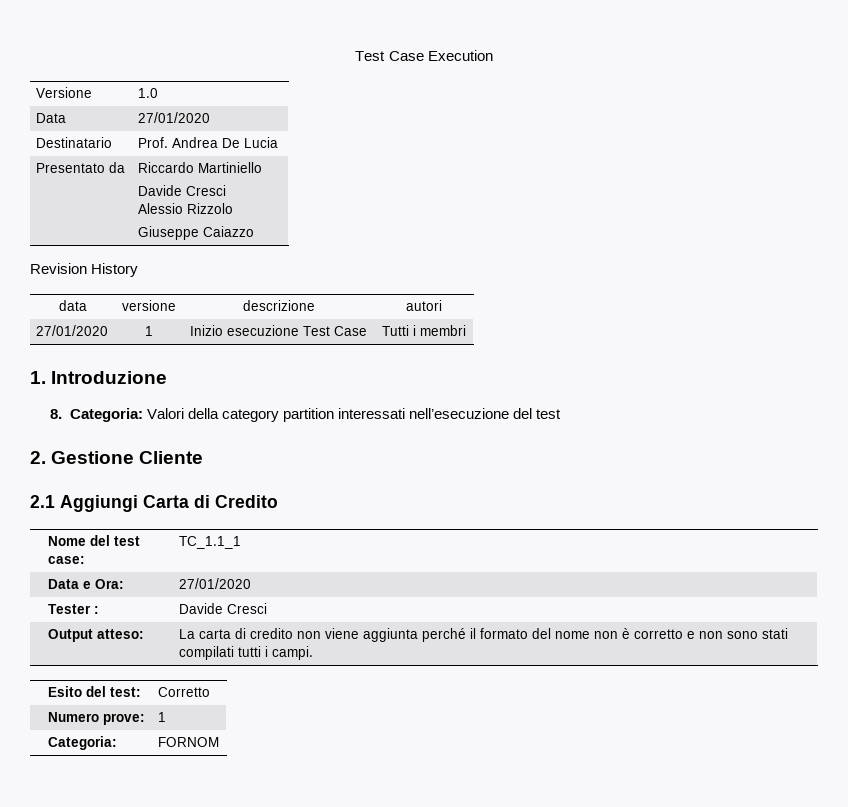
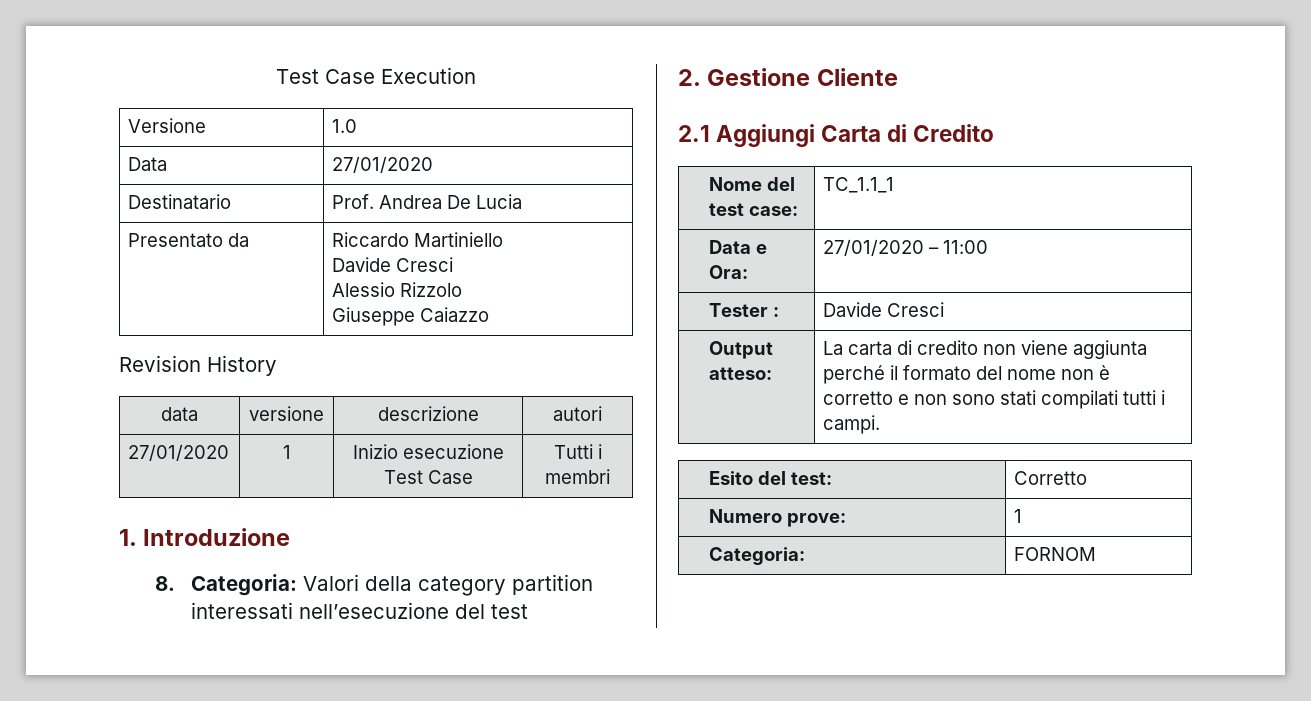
- Data e Ora: | 27/01/2020
+ Data e Ora: | 27/01/2020 – 11:00

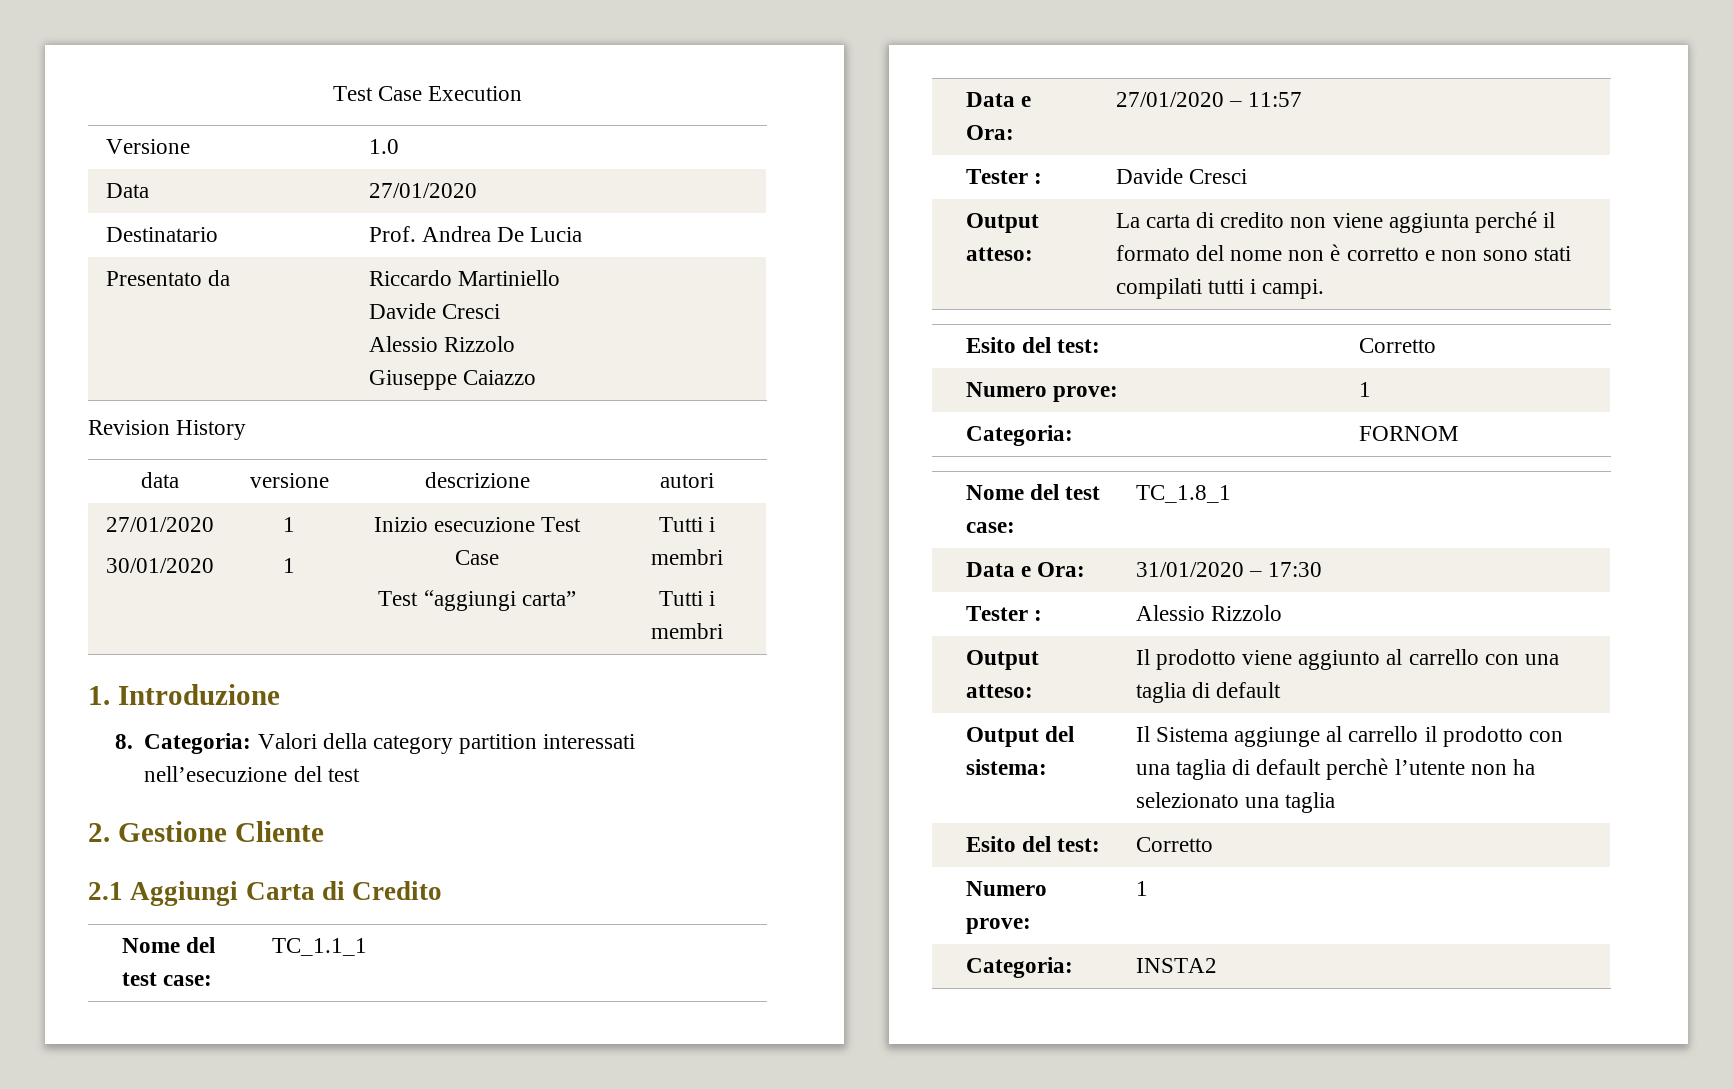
  data | versione | descrizione | autori
- 27/01/2020 | 1 | Inizio esecuzione Test Case | Tutti i membri
+ 27/01/2020
+ 30/01/2020 | 1
+ 1 | Inizio esecuzione Test Case
+ Test “aggiungi carta” | Tutti i membri
+ Tutti i membri
- Data e Ora: | 27/01/2020 – 11:00
+ Data e Ora: | 27/01/2020 – 11:57
+ Nome del test case: | TC_1.8_1
+ Data e Ora: | 31/01/2020 – 17:30
+ Tester : | Alessio Rizzolo
+ Output atteso: | Il prodotto viene aggiunto al carrello con una taglia di default
+ Output del sistema: | Il Sistema aggiunge al carrello il prodotto con una taglia di default perchè l’utente non ha selezionato una taglia
+ Esito del test: | Corretto
+ Numero prove: | 1
+ Categoria: | INSTA2

